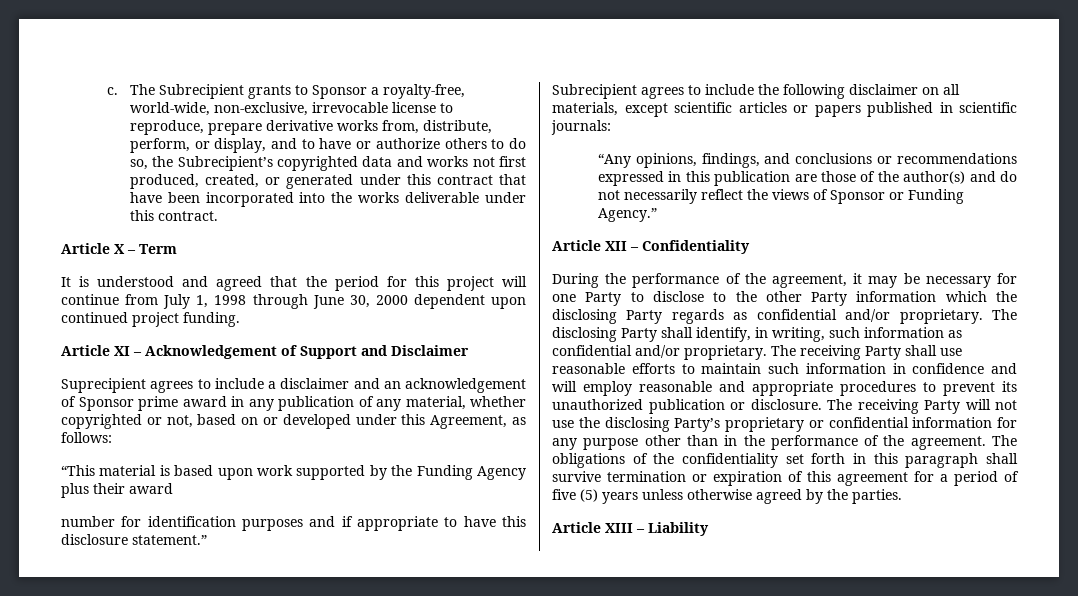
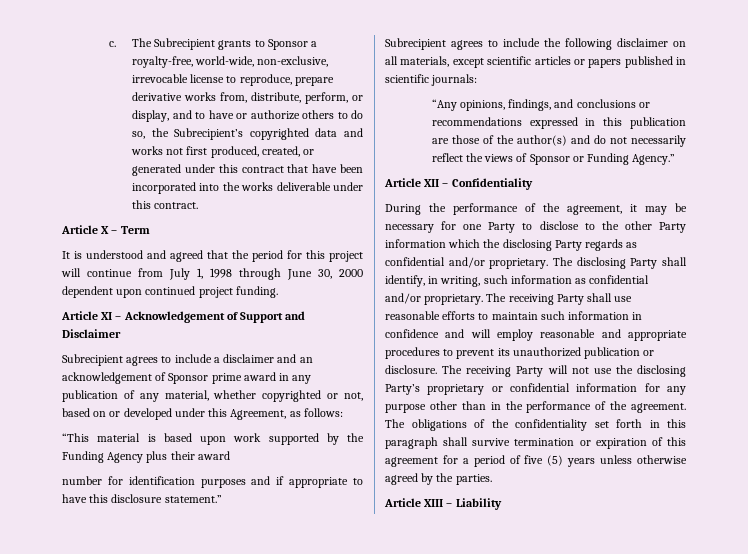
- Suprecipient agrees to include a disclaimer and an acknowledgement of Sponsor prime award in any publication of any material, whether copyrighted or not, based on or developed under this Agreement, as follows:
+ Subrecipient agrees to include a disclaimer and an acknowledgement of Sponsor prime award in any publication of any material, whether copyrighted or not, based on or developed under this Agreement, as follows:

